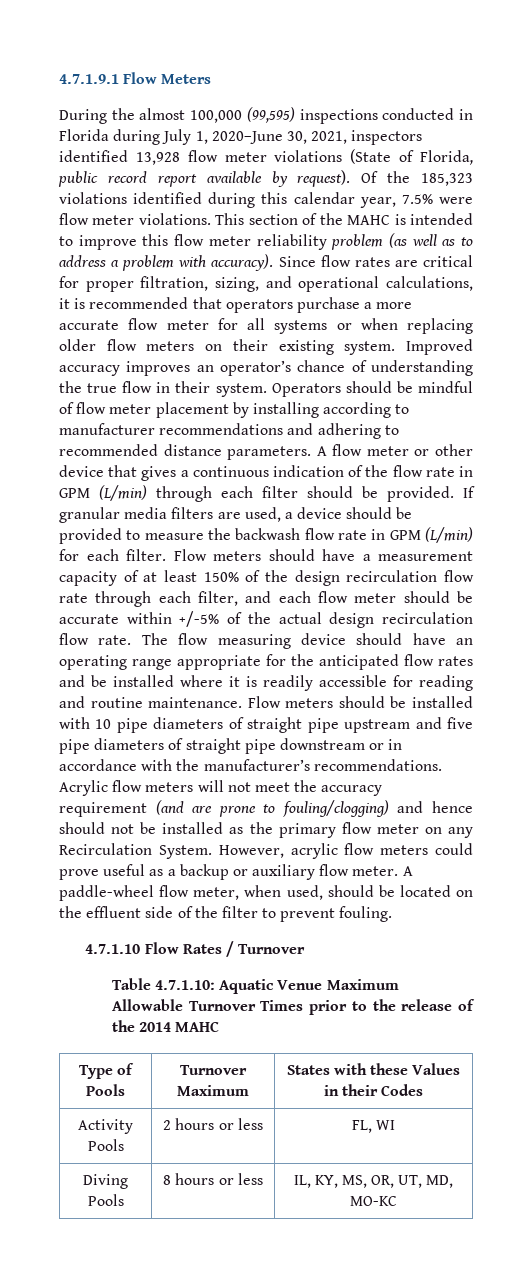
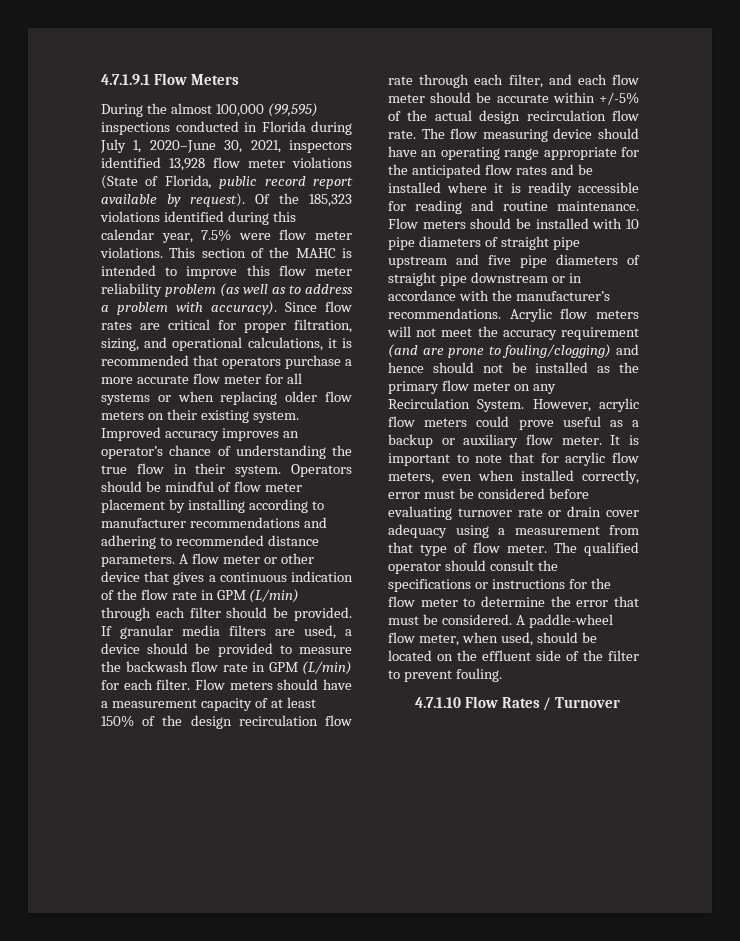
+ It is important to note that for acrylic flow meters, even when installed correctly, error must be considered before evaluating turnover rate or drain cover adequacy using a measurement from that type of flow meter. The qualified operator should consult the specifications or instructions for the flow meter to determine the error that must be considered.
- Table 4.7.1.10: Aquatic Venue Maximum Allowable Turnover Times prior to the release of the 2014 MAHC
- Type of Pools | Turnover Maximum | States with these Values in their Codes
- Activity Pools | 2 hours or less | FL, WI
- Diving Pools | 8 hours or less | IL, KY, MS, OR, UT, MD, MO-KC

